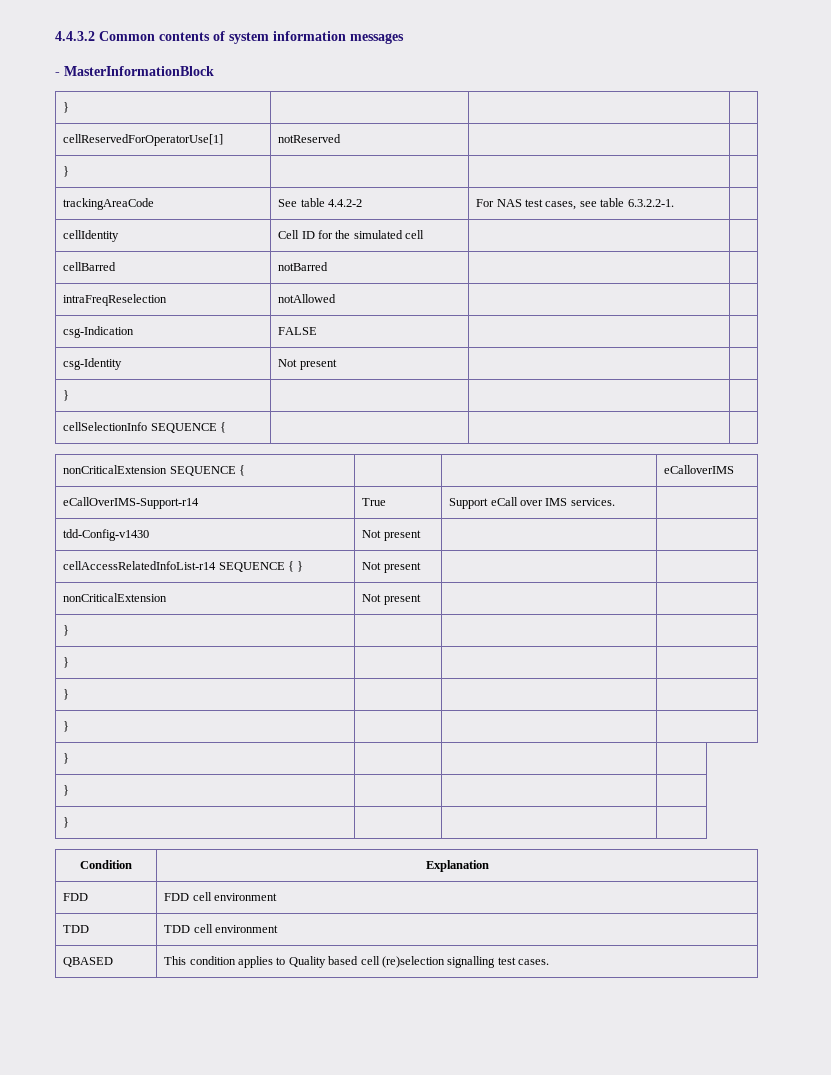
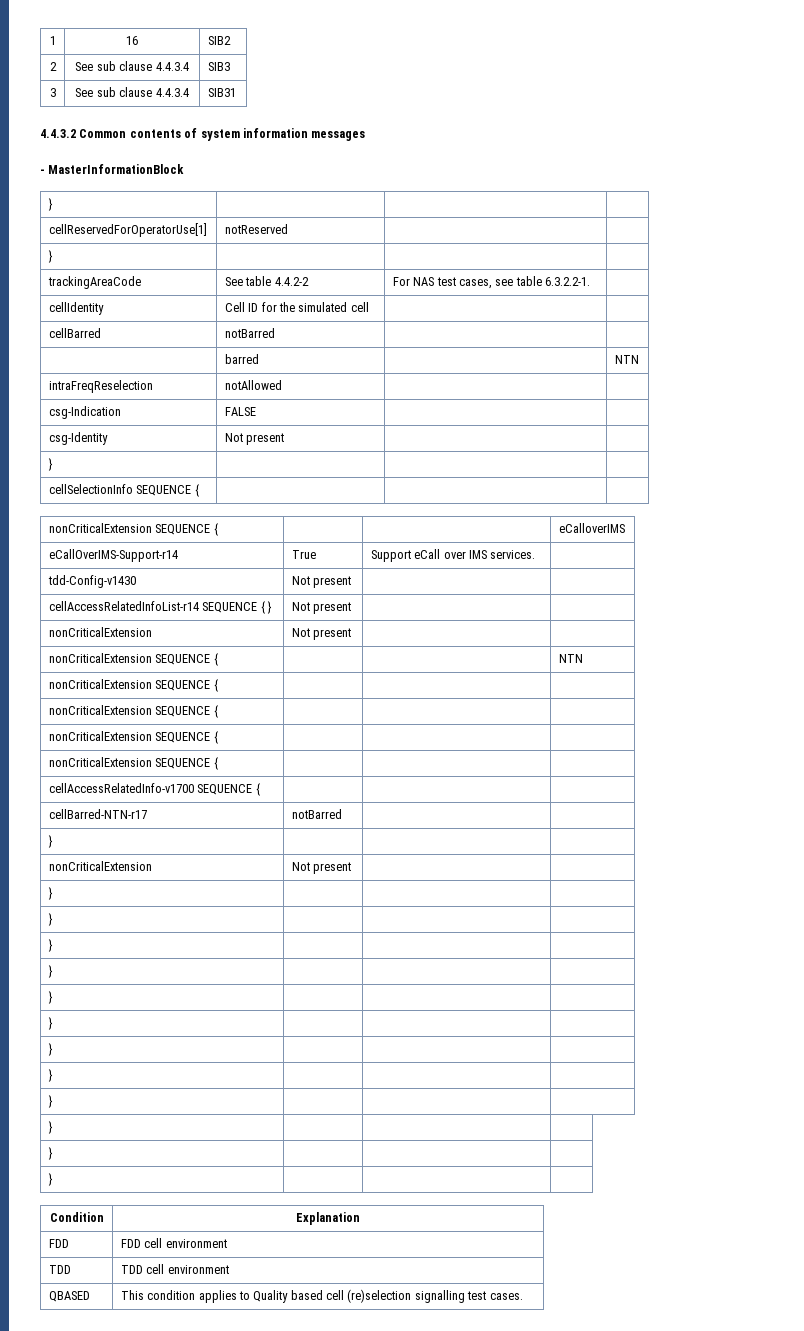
+ 1 | 16 | SIB2
+ 2 | See sub clause 4.4.3.4 | SIB3
+ 3 | See sub clause 4.4.3.4 | SIB31
+ | barred | | NTN
+ nonCriticalExtension SEQUENCE { | | | NTN
+ nonCriticalExtension SEQUENCE { | | |
+ nonCriticalExtension SEQUENCE { | | |
+ nonCriticalExtension SEQUENCE { | | |
+ nonCriticalExtension SEQUENCE { | | |
+ cellAccessRelatedInfo-v1700 SEQUENCE { | | |
+ cellBarred-NTN-r17 | notBarred | |
+ } | | |
+ nonCriticalExtension | Not present | |
+ } | | |
+ } | | |
+ } | | |
+ } | | |
+ } | | |

